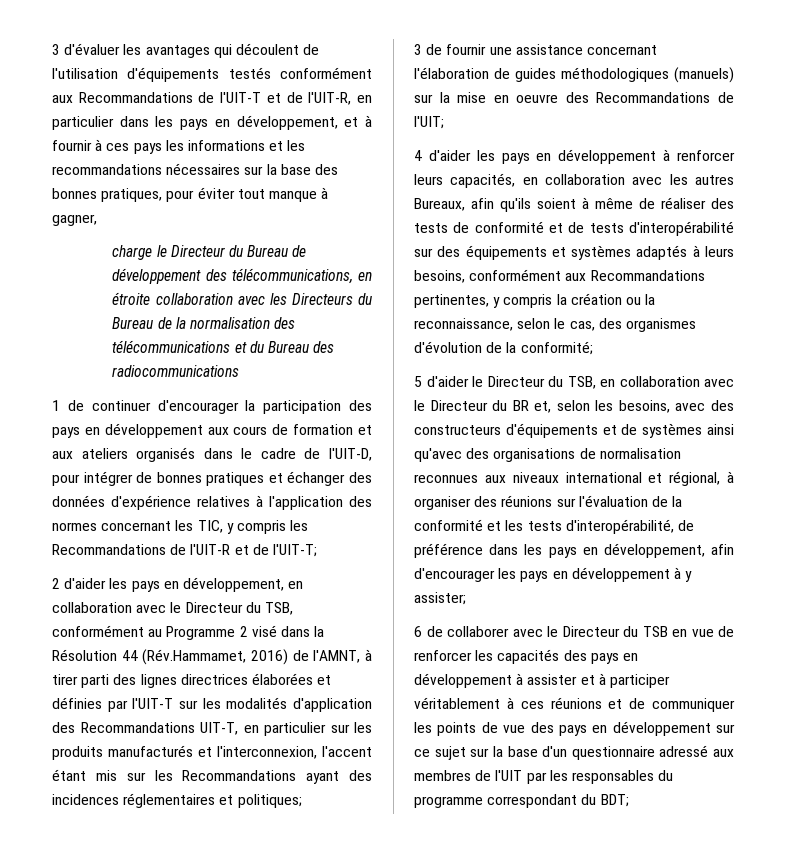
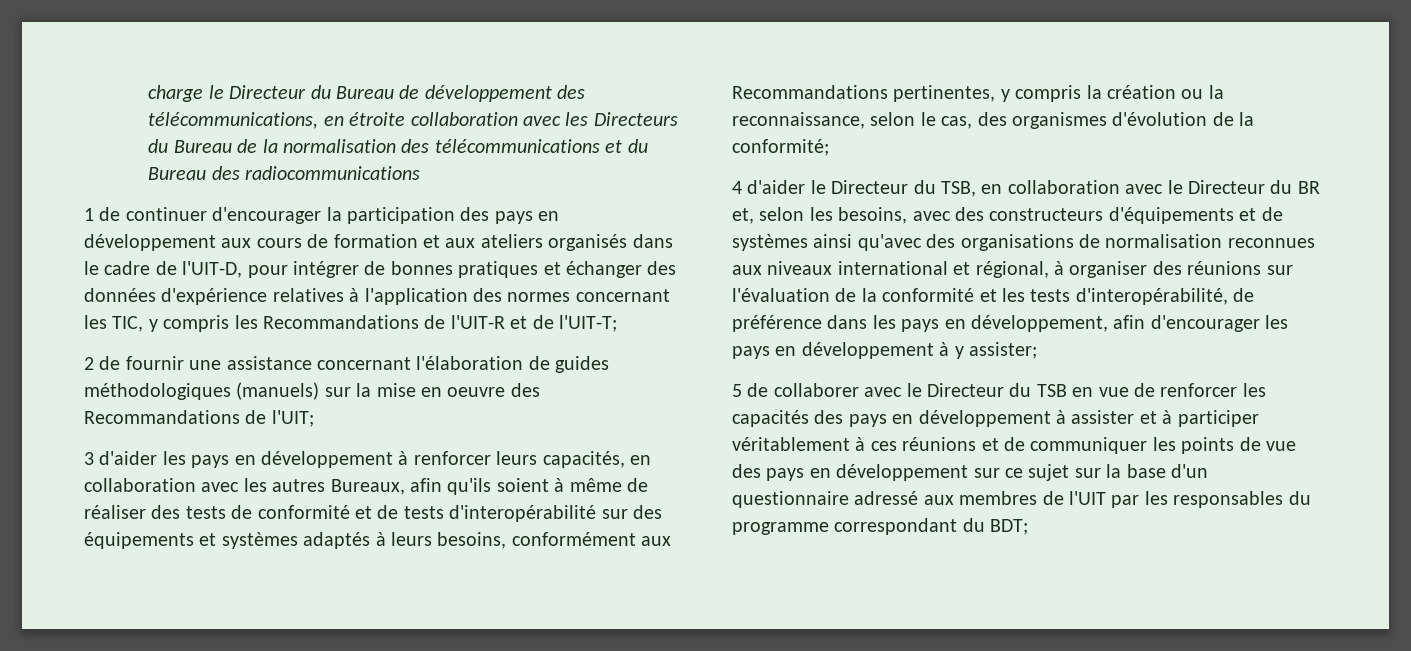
- 3 d'évaluer les avantages qui découlent de l'utilisation d'équipements testés conformément aux Recommandations de l'UIT-T et de l'UIT-R, en particulier dans les pays en développement, et à fournir à ces pays les informations et les recommandations nécessaires sur la base des bonnes pratiques, pour éviter tout manque à gagner,
- 2 d'aider les pays en développement, en collaboration avec le Directeur du TSB, conformément au Programme 2 visé dans la Résolution 44 (Rév.Hammamet, 2016) de l'AMNT, à tirer parti des lignes directrices élaborées et définies par l'UIT-T sur les modalités d'application des Recommandations UIT-T, en particulier sur les produits manufacturés et l'interconnexion, l'accent étant mis sur les Recommandations ayant des incidences réglementaires et politiques;
- 3 de fournir une assistance concernant l'élaboration de guides méthodologiques (manuels) sur la mise en oeuvre des Recommandations de l'UIT;
+ 2 de fournir une assistance concernant l'élaboration de guides méthodologiques (manuels) sur la mise en oeuvre des Recommandations de l'UIT;
- 4 d'aider les pays en développement à renforcer leurs capacités, en collaboration avec les autres Bureaux, afin qu'ils soient à même de réaliser des tests de conformité et de tests d'interopérabilité sur des équipements et systèmes adaptés à leurs besoins, conformément aux Recommandations pertinentes, y compris la création ou la reconnaissance, selon le cas, des organismes d'évolution de la conformité;
+ 3 d'aider les pays en développement à renforcer leurs capacités, en collaboration avec les autres Bureaux, afin qu'ils soient à même de réaliser des tests de conformité et de tests d'interopérabilité sur des équipements et systèmes adaptés à leurs besoins, conformément aux Recommandations pertinentes, y compris la création ou la reconnaissance, selon le cas, des organismes d'évolution de la conformité;
- 5 d'aider le Directeur du TSB, en collaboration avec le Directeur du BR et, selon les besoins, avec des constructeurs d'équipements et de systèmes ainsi qu'avec des organisations de normalisation reconnues aux niveaux international et régional, à organiser des réunions sur l'évaluation de la conformité et les tests d'interopérabilité, de préférence dans les pays en développement, afin d'encourager les pays en développement à y assister;
+ 4 d'aider le Directeur du TSB, en collaboration avec le Directeur du BR et, selon les besoins, avec des constructeurs d'équipements et de systèmes ainsi qu'avec des organisations de normalisation reconnues aux niveaux international et régional, à organiser des réunions sur l'évaluation de la conformité et les tests d'interopérabilité, de préférence dans les pays en développement, afin d'encourager les pays en développement à y assister;
- 6 de collaborer avec le Directeur du TSB en vue de renforcer les capacités des pays en développement à assister et à participer véritablement à ces réunions et de communiquer les points de vue des pays en développement sur ce sujet sur la base d'un questionnaire adressé aux membres de l'UIT par les responsables du programme correspondant du BDT;
+ 5 de collaborer avec le Directeur du TSB en vue de renforcer les capacités des pays en développement à assister et à participer véritablement à ces réunions et de communiquer les points de vue des pays en développement sur ce sujet sur la base d'un questionnaire adressé aux membres de l'UIT par les responsables du programme correspondant du BDT;

